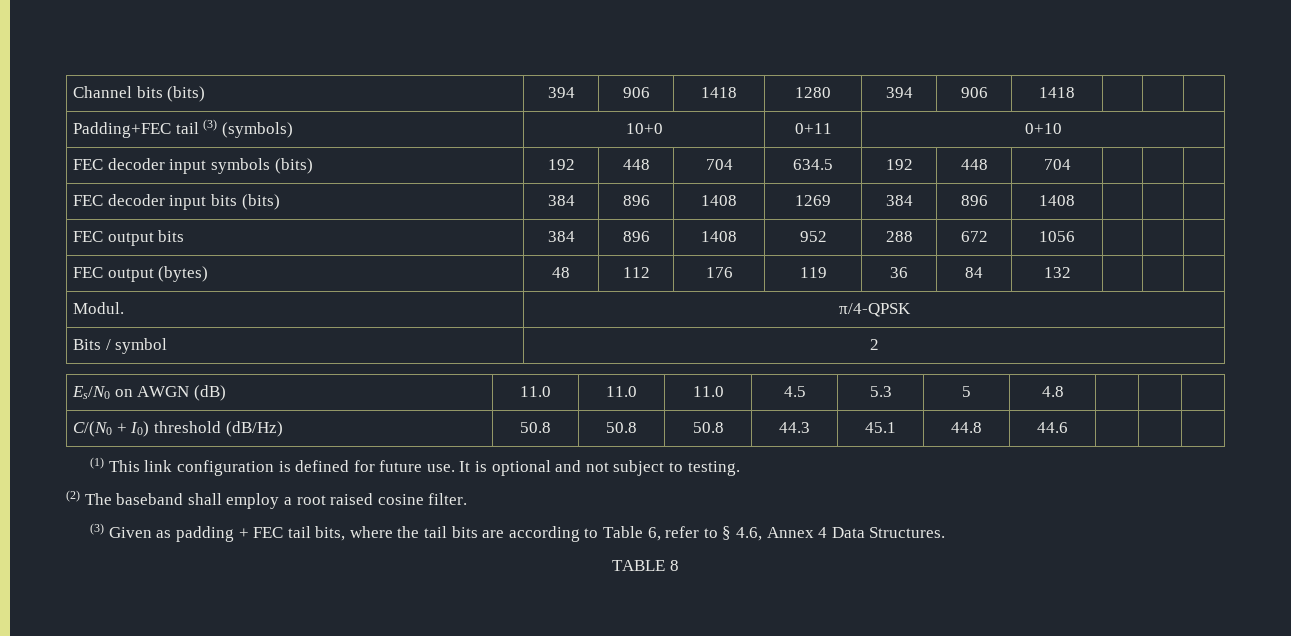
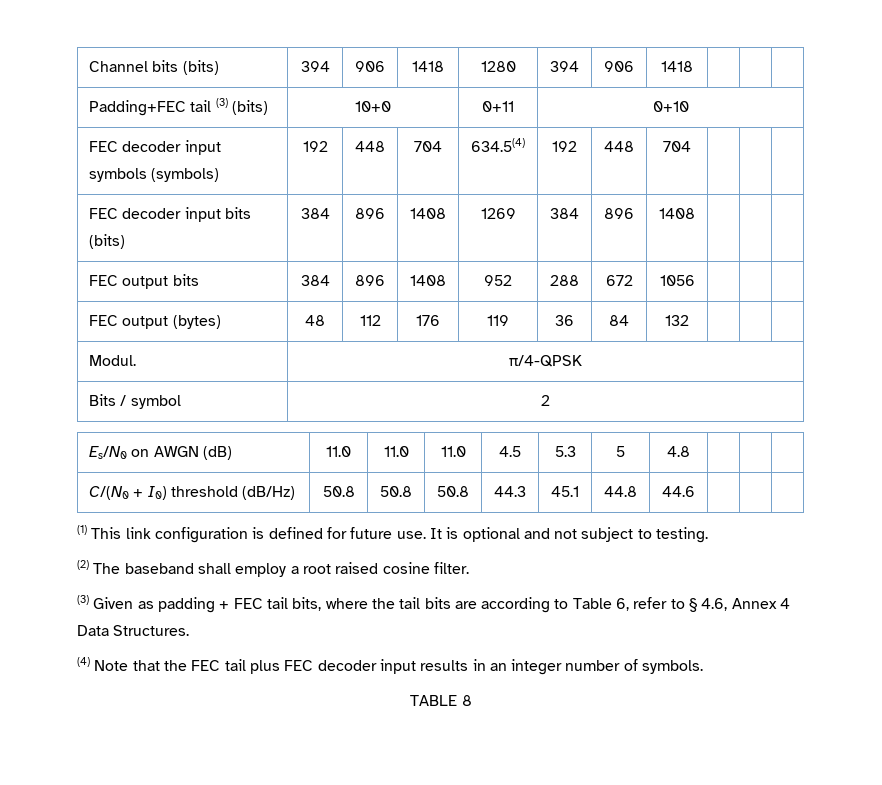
- Padding+FEC tail (3) (symbols) | 10+0 | 0+11 | 0+10
+ Padding+FEC tail (3) (bits) | 10+0 | 0+11 | 0+10
- FEC decoder input symbols (bits) | 192 | 448 | 704 | 634.5 | 192 | 448 | 704 | | |
+ FEC decoder input symbols (symbols) | 192 | 448 | 704 | 634.5(4) | 192 | 448 | 704 | | |
+ (4) Note that the FEC tail plus FEC decoder input results in an integer number of symbols.

